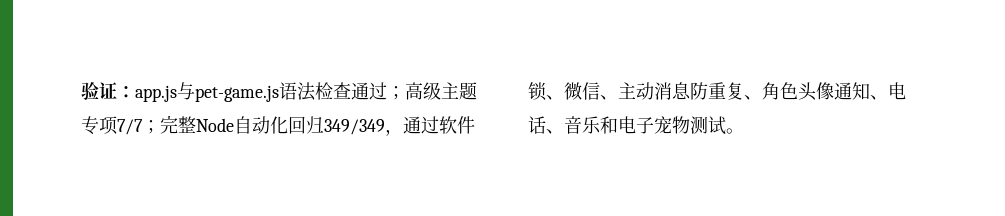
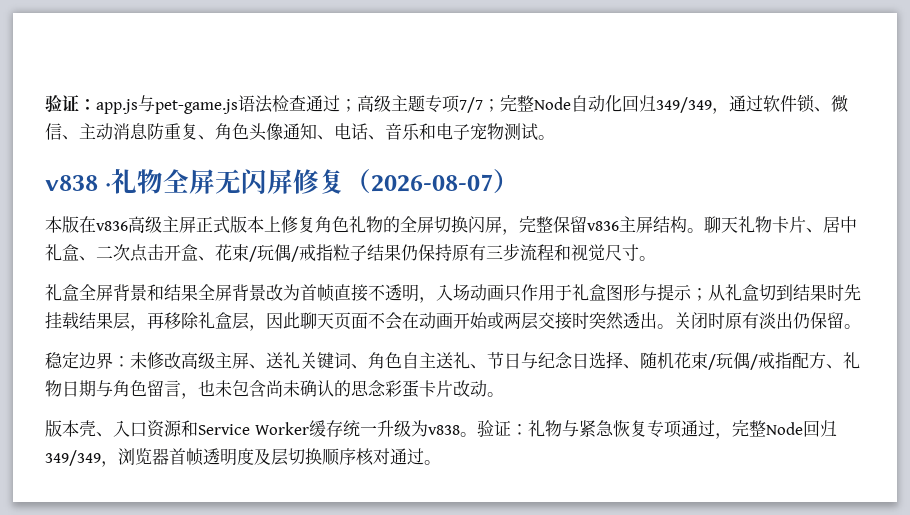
+ v838 ·礼物全屏无闪屏修复（2026-08-07）
+ 本版在v836高级主屏正式版本上修复角色礼物的全屏切换闪屏，完整保留v836主屏结构。聊天礼物卡片、居中礼盒、二次点击开盒、花束/玩偶/戒指粒子结果仍保持原有三步流程和视觉尺寸。
+ 礼盒全屏背景和结果全屏背景改为首帧直接不透明，入场动画只作用于礼盒图形与提示；从礼盒切到结果时先挂载结果层，再移除礼盒层，因此聊天页面不会在动画开始或两层交接时突然透出。关闭时原有淡出仍保留。
+ 稳定边界：未修改高级主屏、送礼关键词、角色自主送礼、节日与纪念日选择、随机花束/玩偶/戒指配方、礼物日期与角色留言，也未包含尚未确认的思念彩蛋卡片改动。
+ 版本壳、入口资源和Service Worker缓存统一升级为v838。验证：礼物与紧急恢复专项通过，完整Node回归349/349，浏览器首帧透明度及层切换顺序核对通过。

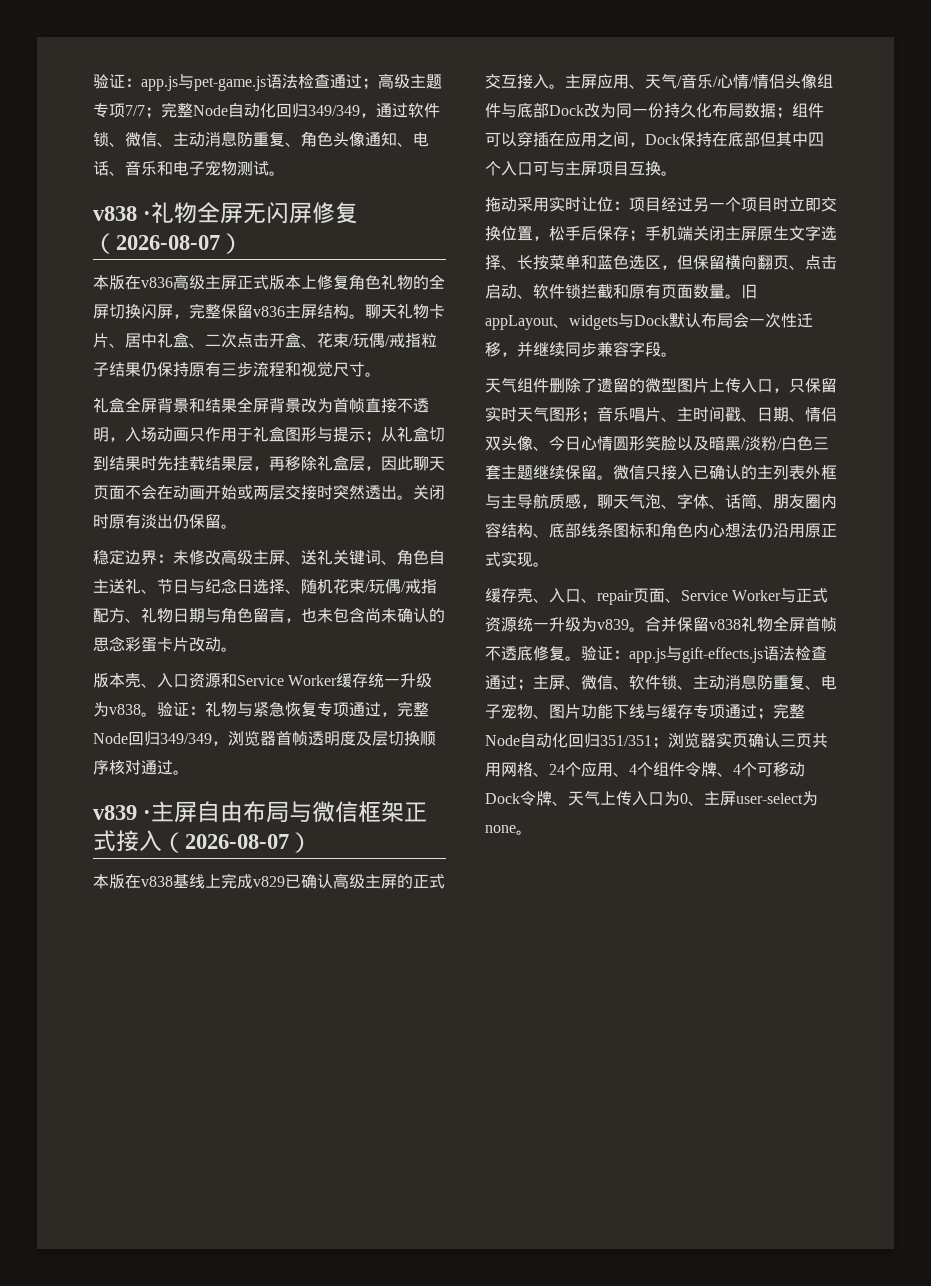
+ v839 ·主屏自由布局与微信框架正式接入（2026-08-07）
+ 本版在v838基线上完成v829已确认高级主屏的正式交互接入。主屏应用、天气/音乐/心情/情侣头像组件与底部Dock改为同一份持久化布局数据；组件可以穿插在应用之间，Dock保持在底部但其中四个入口可与主屏项目互换。
+ 拖动采用实时让位：项目经过另一个项目时立即交换位置，松手后保存；手机端关闭主屏原生文字选择、长按菜单和蓝色选区，但保留横向翻页、点击启动、软件锁拦截和原有页面数量。旧appLayout、widgets与Dock默认布局会一次性迁移，并继续同步兼容字段。
+ 天气组件删除了遗留的微型图片上传入口，只保留实时天气图形；音乐唱片、主时间戳、日期、情侣双头像、今日心情圆形笑脸以及暗黑/淡粉/白色三套主题继续保留。微信只接入已确认的主列表外框与主导航质感，聊天气泡、字体、话筒、朋友圈内容结构、底部线条图标和角色内心想法仍沿用原正式实现。
+ 缓存壳、入口、repair页面、Service Worker与正式资源统一升级为v839。合并保留v838礼物全屏首帧不透底修复。验证：app.js与gift-effects.js语法检查通过；主屏、微信、软件锁、主动消息防重复、电子宠物、图片功能下线与缓存专项通过；完整Node自动化回归351/351；浏览器实页确认三页共用网格、24个应用、4个组件令牌、4个可移动Dock令牌、天气上传入口为0、主屏user-select为none。

